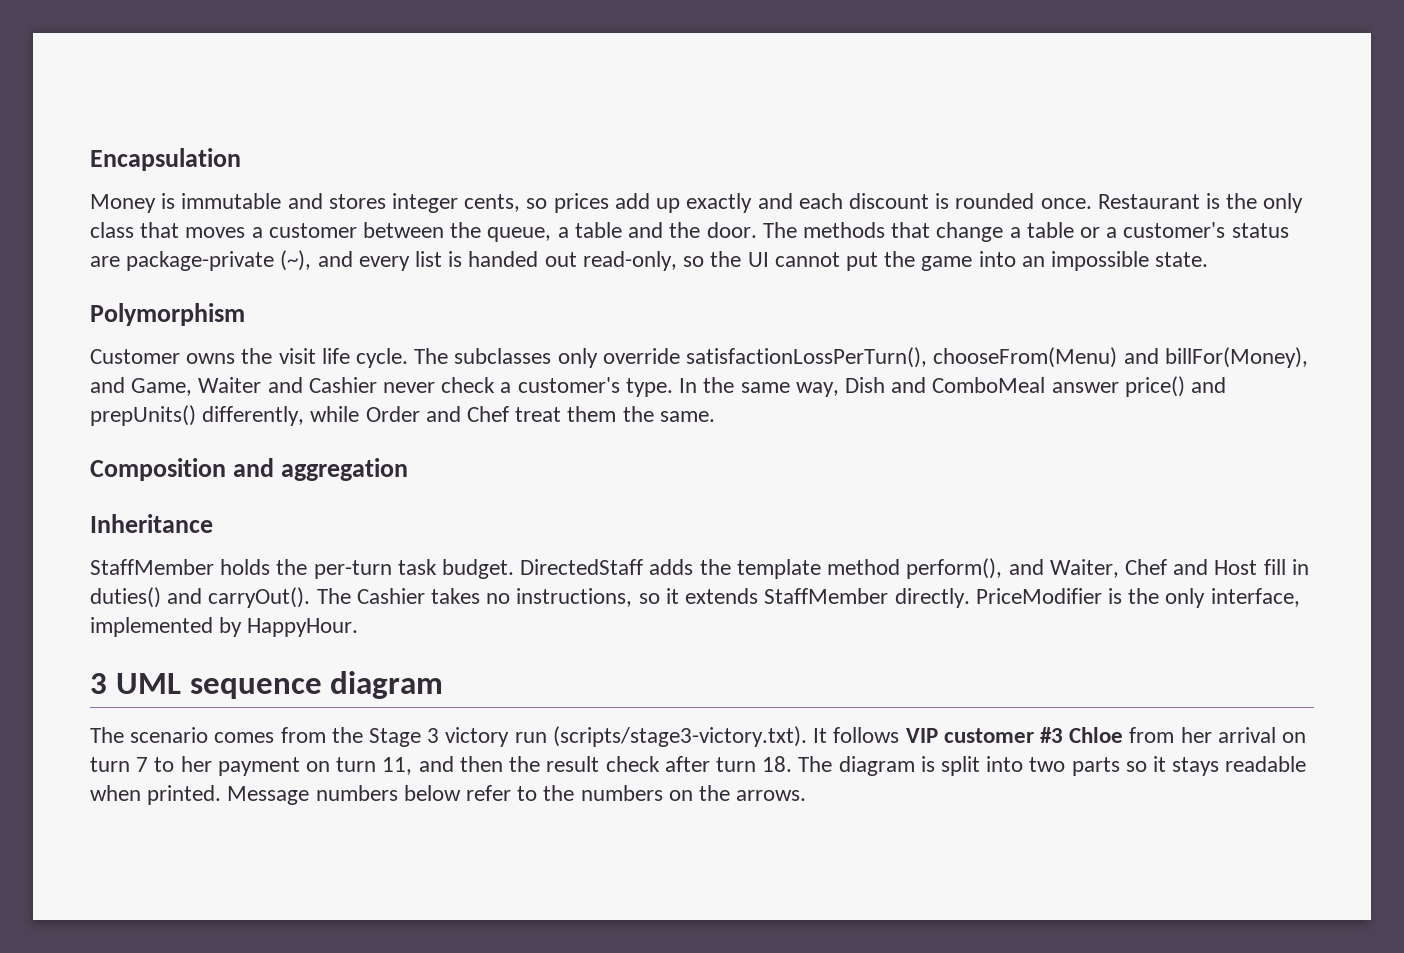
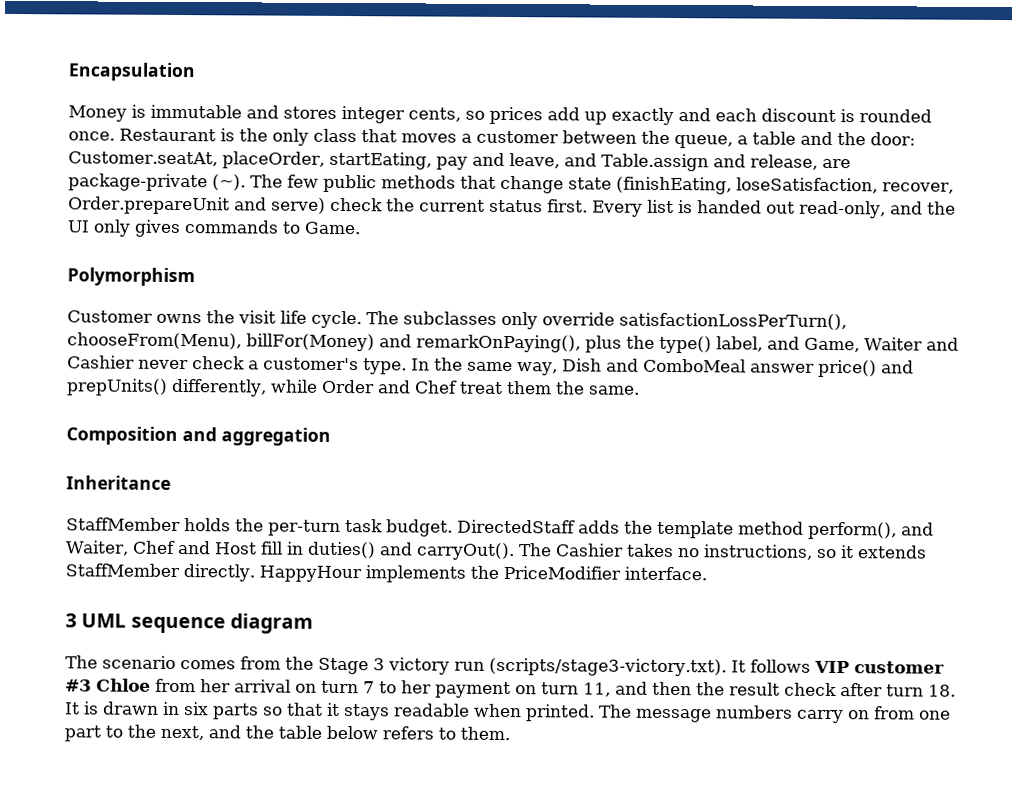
- Restaurant is the only class that moves a customer between the queue, a table and the door. The methods that change a table or a customer's status are package-private (~), and every list is handed out read-only, so the UI cannot put the game into an impossible state.
+ Restaurant is the only class that moves a customer between the queue, a table and the door: Customer.seatAt, placeOrder, startEating, pay and leave, and Table.assign and release, are package-private (~). The few public methods that change state (finishEating, loseSatisfaction, recover, Order.prepareUnit and serve) check the current status first. Every list is handed out read-only, and the UI only gives commands to Game.
- The subclasses only override satisfactionLossPerTurn(), chooseFrom(Menu) and billFor(Money), and Game, Waiter and Cashier never check a customer's type.
+ The subclasses only override satisfactionLossPerTurn(), chooseFrom(Menu), billFor(Money) and remarkOnPaying(), plus the type() label, and Game, Waiter and Cashier never check a customer's type.
- PriceModifier is the only interface, implemented by HappyHour.
+ HappyHour implements the PriceModifier interface.
- The scenario comes from the Stage 3 victory run (scripts/stage3-victory.txt). It follows VIP customer #3 Chloe from her arrival on turn 7 to her payment on turn 11, and then the result check after turn 18. The diagram is split into two parts so it stays readable when printed.
+ The scenario comes from the Stage 3 victory run (scripts/stage3-victory.txt). It follows VIP customer #3 Chloe from her arrival on turn 7 to her payment on turn 11, and then the result check after turn 18. It is drawn in six parts so that it stays readable when printed.
- Message numbers below refer to the numbers on the arrows.
+ The message numbers carry on from one part to the next, and the table below refers to them.

